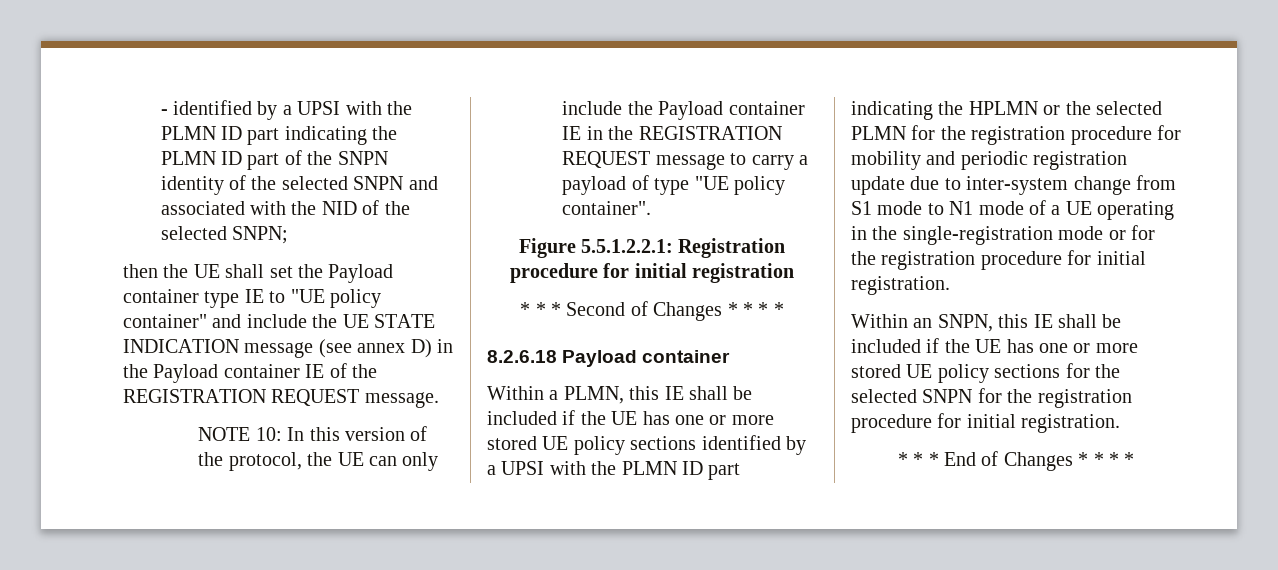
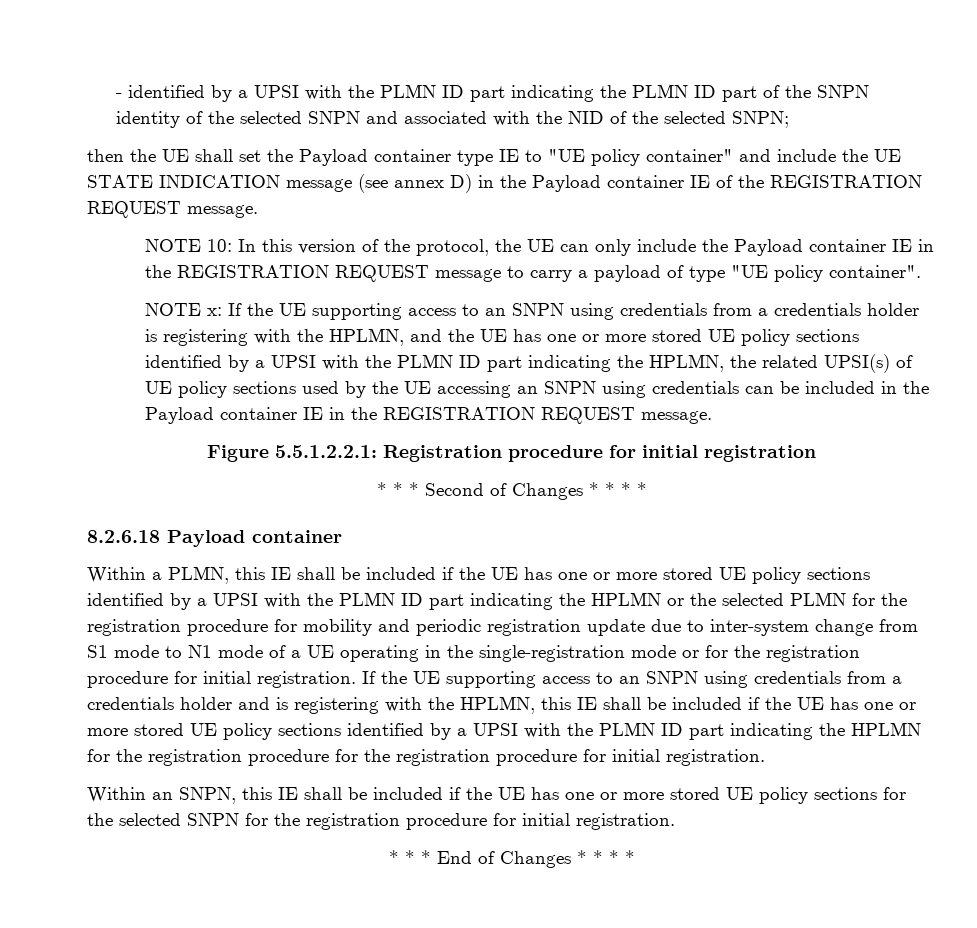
+ NOTE x: If the UE supporting access to an SNPN using credentials from a credentials holder is registering with the HPLMN, and the UE has one or more stored UE policy sections identified by a UPSI with the PLMN ID part indicating the HPLMN, the related UPSI(s) of UE policy sections used by the UE accessing an SNPN using credentials can be included in the Payload container IE in the REGISTRATION REQUEST message.
+ If the UE supporting access to an SNPN using credentials from a credentials holder and is registering with the HPLMN, this IE shall be included if the UE has one or more stored UE policy sections identified by a UPSI with the PLMN ID part indicating the HPLMN for the registration procedure for the registration procedure for initial registration.

